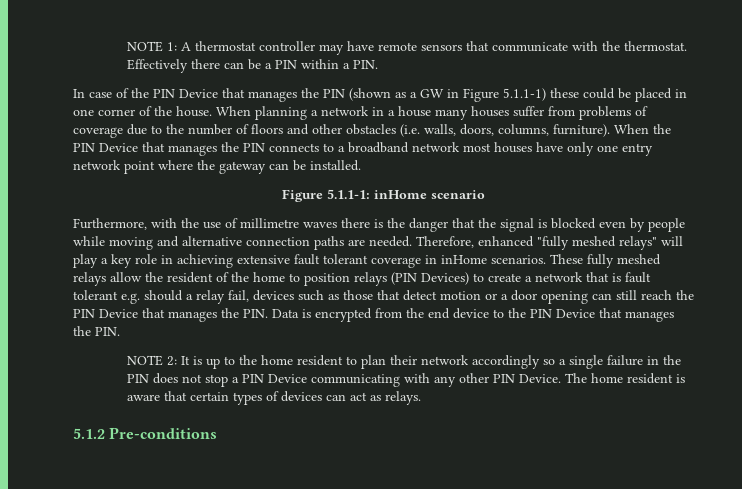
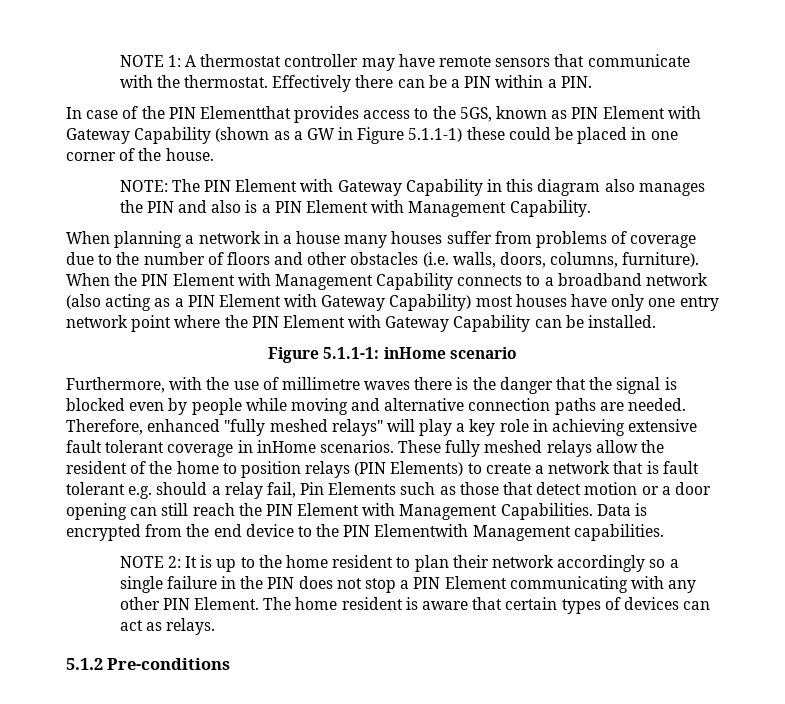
- In case of the PIN Device that manages the PIN (shown as a GW in Figure 5.1.1-1) these could be placed in one corner of the house. When planning a network in a house many houses suffer from problems of coverage due to the number of floors and other obstacles (i.e. walls, doors, columns, furniture).
+ In case of the PIN Elementthat provides access to the 5GS, known as PIN Element with Gateway Capability (shown as a GW in Figure 5.1.1-1) these could be placed in one corner of the house.
+ NOTE: The PIN Element with Gateway Capability in this diagram also manages the PIN and also is a PIN Element with Management Capability.
+ When planning a network in a house many houses suffer from problems of coverage due to the number of floors and other obstacles (i.e. walls, doors, columns, furniture).
- When the PIN Device that manages the PIN connects to a broadband network most houses have only one entry network point where the gateway can be installed.
+ When the PIN Element with Management Capability connects to a broadband network (also acting as a PIN Element with Gateway Capability) most houses have only one entry network point where the PIN Element with Gateway Capability can be installed.
- These fully meshed relays allow the resident of the home to position relays (PIN Devices) to create a network that is fault tolerant e.g. should a relay fail, devices such as those that detect motion or a door opening can still reach the PIN Device that manages the PIN. Data is encrypted from the end device to the PIN Device that manages the PIN.
+ These fully meshed relays allow the resident of the home to position relays (PIN Elements) to create a network that is fault tolerant e.g. should a relay fail, Pin Elements such as those that detect motion or a door opening can still reach the PIN Element with Management Capabilities. Data is encrypted from the end device to the PIN Elementwith Management capabilities.
- NOTE 2: It is up to the home resident to plan their network accordingly so a single failure in the PIN does not stop a PIN Device communicating with any other PIN Device.
+ NOTE 2: It is up to the home resident to plan their network accordingly so a single failure in the PIN does not stop a PIN Element communicating with any other PIN Element.

